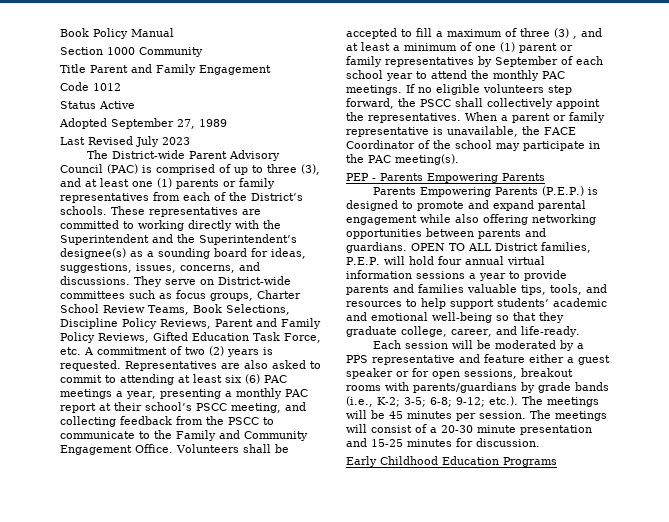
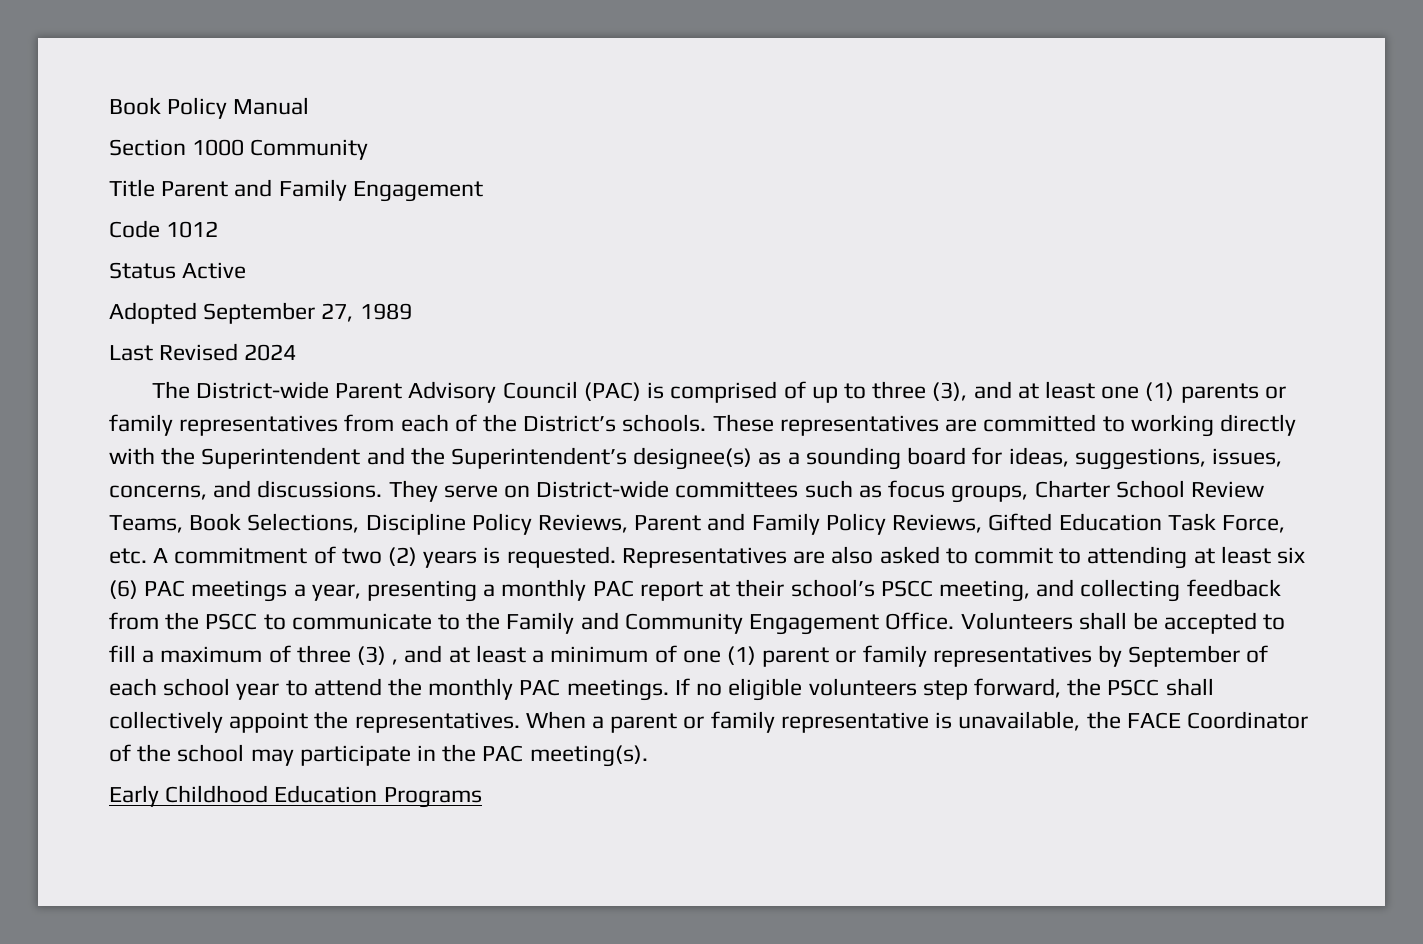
- Last Revised July 2023
+ Last Revised 2024
- PEP - Parents Empowering Parents
- Parents Empowering Parents (P.E.P.) is designed to promote and expand parental engagement while also offering networking opportunities between parents and guardians. OPEN TO ALL District families, P.E.P. will hold four annual virtual information sessions a year to provide parents and families valuable tips, tools, and resources to help support students’ academic and emotional well-being so that they graduate college, career, and life-ready.
- Each session will be moderated by a PPS representative and feature either a guest speaker or for open sessions, breakout rooms with parents/guardians by grade bands (i.e., K-2; 3-5; 6-8; 9-12; etc.). The meetings will be 45 minutes per session. The meetings will consist of a 20-30 minute presentation and 15-25 minutes for discussion.

